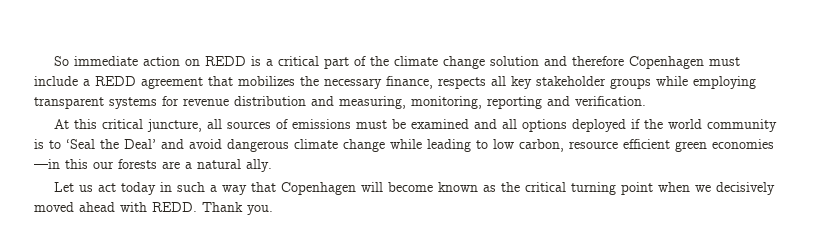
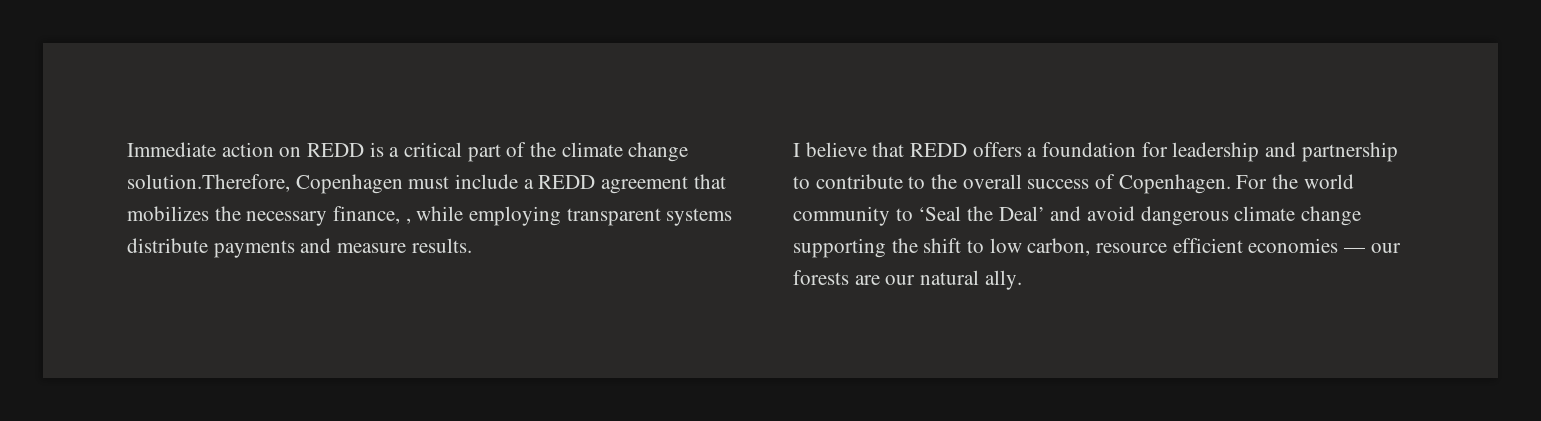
- So immediate action on REDD is a critical part of the climate change solution and therefore Copenhagen must include a REDD agreement that mobilizes the necessary finance, respects all key stakeholder groups while employing transparent systems for revenue distribution and measuring, monitoring, reporting and verification.
- At this critical juncture, all sources of emissions must be examined and all options deployed if the world community is to ‘Seal the Deal’ and avoid dangerous climate change while leading to low carbon, resource efficient green economies —in this our forests are a natural ally.
+ Immediate action on REDD is a critical part of the climate change solution.Therefore, Copenhagen must include a REDD agreement that mobilizes the necessary finance, , while employing transparent systems distribute payments and measure results.
+ I believe that REDD offers a foundation for leadership and partnership to contribute to the overall success of Copenhagen. For the world community to ‘Seal the Deal’ and avoid dangerous climate change supporting the shift to low carbon, resource efficient economies — our forests are our natural ally.
- Let us act today in such a way that Copenhagen will become known as the critical turning point when we decisively moved ahead with REDD. Thank you.

